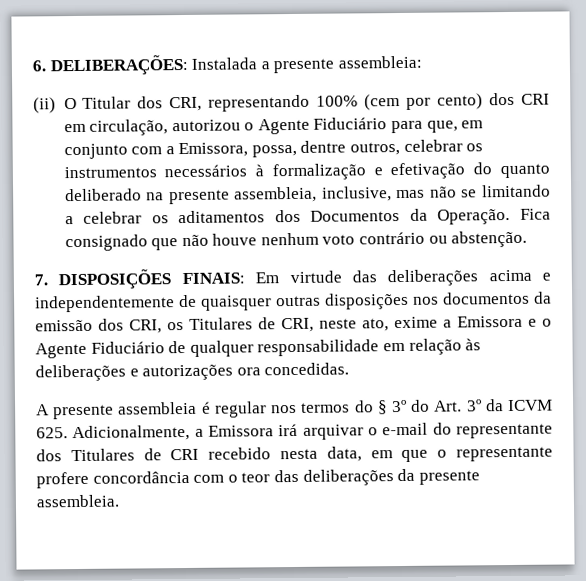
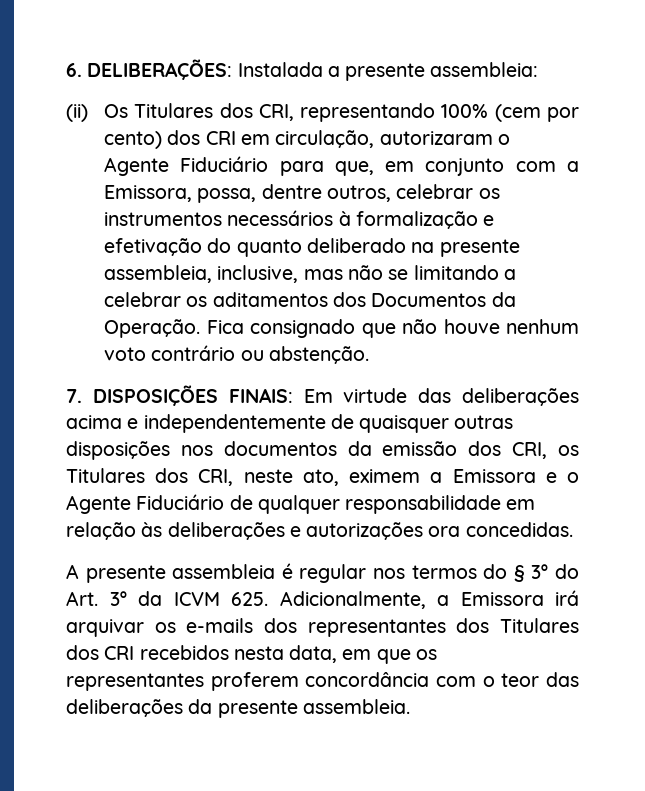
- (ii) O Titular dos CRI, representando 100% (cem por cento) dos CRI em circulação, autorizou o Agente Fiduciário para que, em conjunto com a Emissora, possa, dentre outros, celebrar os instrumentos necessários à formalização e efetivação do quanto deliberado na presente assembleia, inclusive, mas não se limitando a celebrar os aditamentos dos Documentos da Operação.
+ (ii) Os Titulares dos CRI, representando 100% (cem por cento) dos CRI em circulação, autorizaram o Agente Fiduciário para que, em conjunto com a Emissora, possa, dentre outros, celebrar os instrumentos necessários à formalização e efetivação do quanto deliberado na presente assembleia, inclusive, mas não se limitando a celebrar os aditamentos dos Documentos da Operação.
- 7. DISPOSIÇÕES FINAIS: Em virtude das deliberações acima e independentemente de quaisquer outras disposições nos documentos da emissão dos CRI, os Titulares de CRI, neste ato, exime a Emissora e o Agente Fiduciário de qualquer responsabilidade em relação às deliberações e autorizações ora concedidas.
+ 7. DISPOSIÇÕES FINAIS: Em virtude das deliberações acima e independentemente de quaisquer outras disposições nos documentos da emissão dos CRI, os Titulares dos CRI, neste ato, eximem a Emissora e o Agente Fiduciário de qualquer responsabilidade em relação às deliberações e autorizações ora concedidas.
- A presente assembleia é regular nos termos do § 3º do Art. 3º da ICVM 625. Adicionalmente, a Emissora irá arquivar o e-mail do representante dos Titulares de CRI recebido nesta data, em que o representante profere concordância com o teor das deliberações da presente assembleia.
+ A presente assembleia é regular nos termos do § 3º do Art. 3º da ICVM 625. Adicionalmente, a Emissora irá arquivar os e-mails dos representantes dos Titulares dos CRI recebidos nesta data, em que os representantes proferem concordância com o teor das deliberações da presente assembleia.

